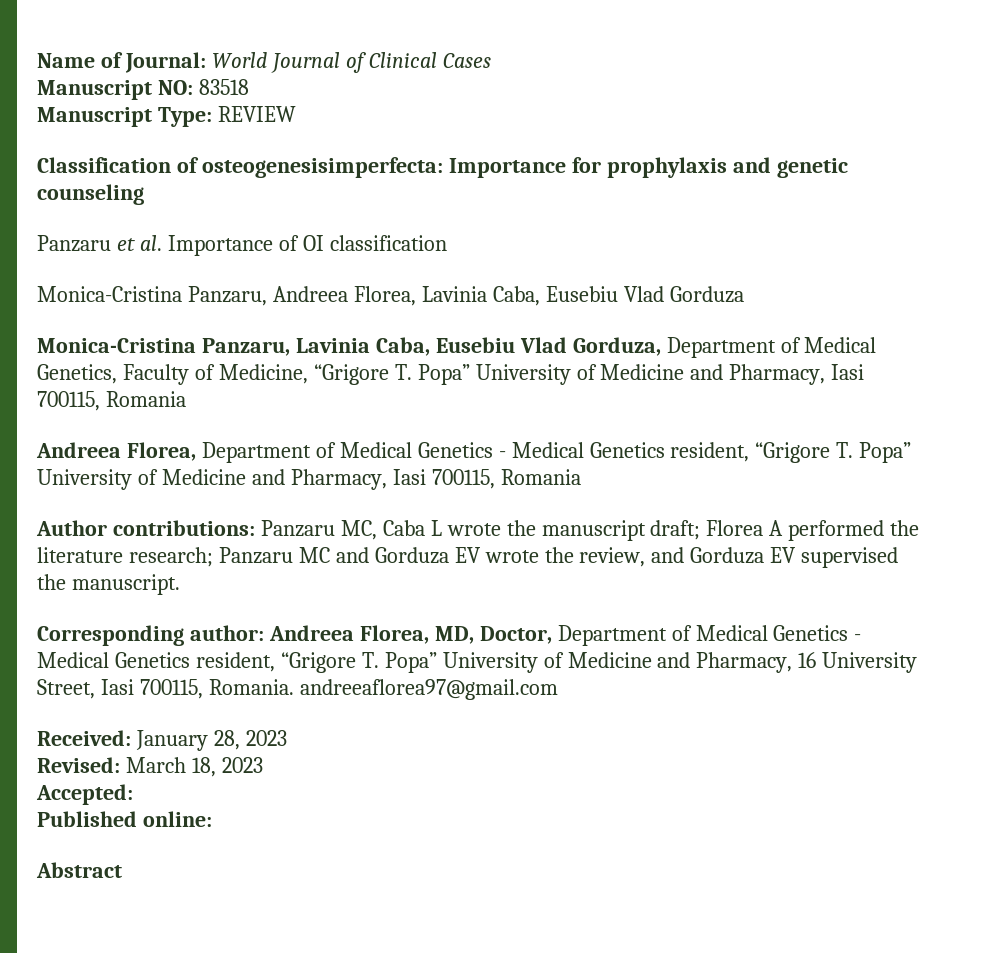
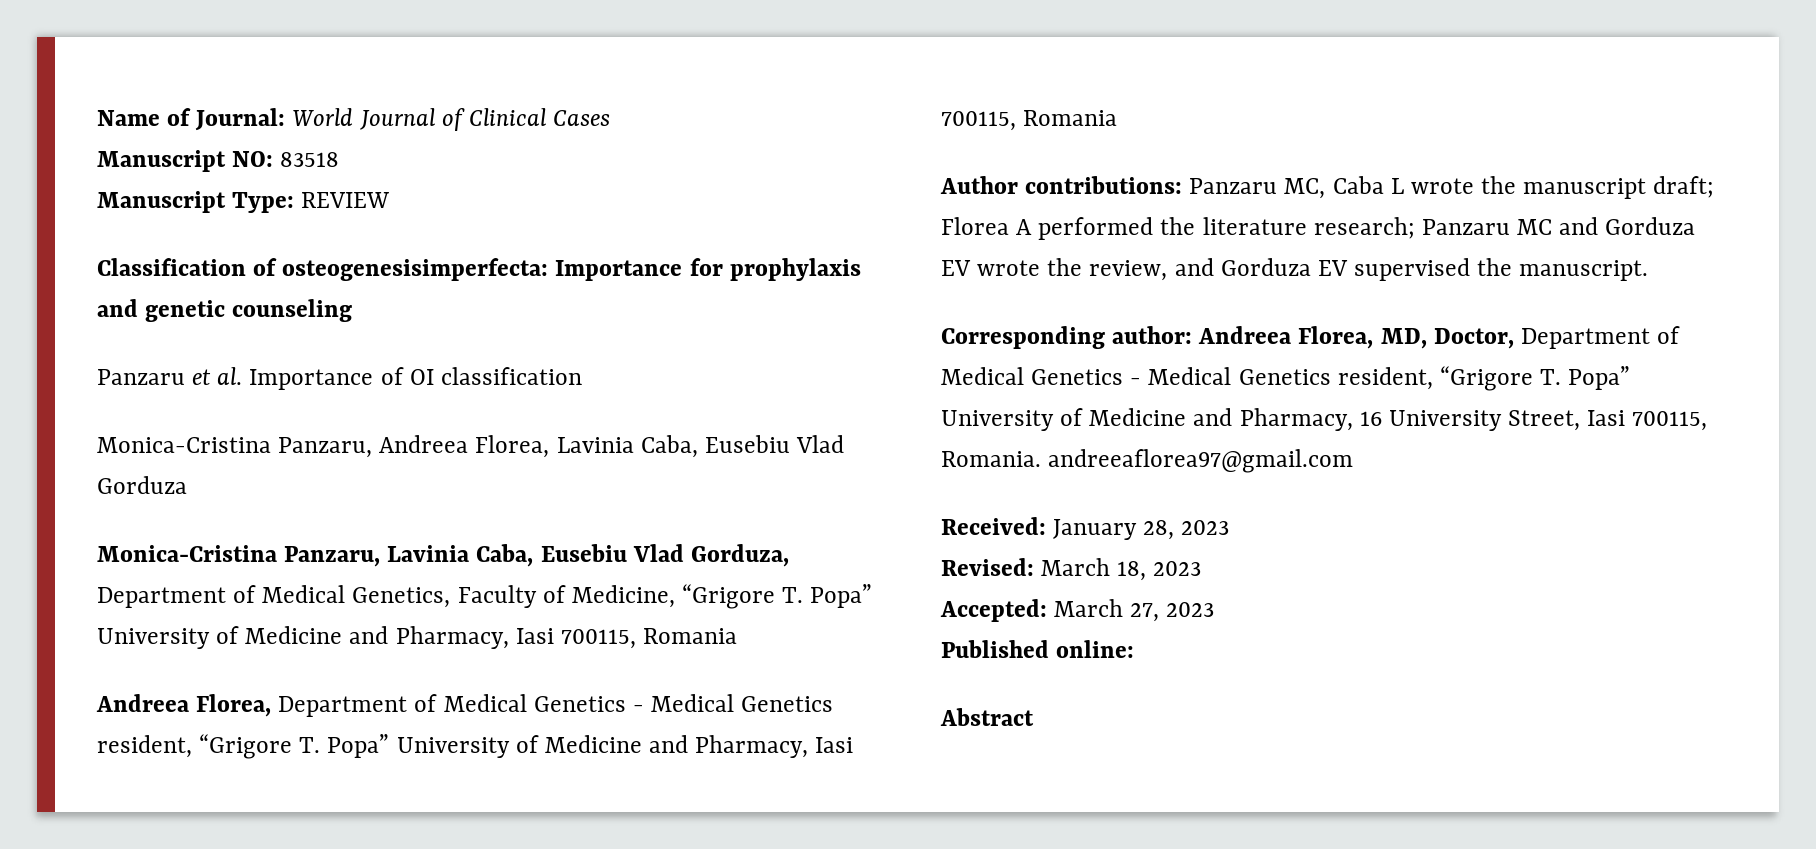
- Accepted:
+ Accepted: March 27, 2023

